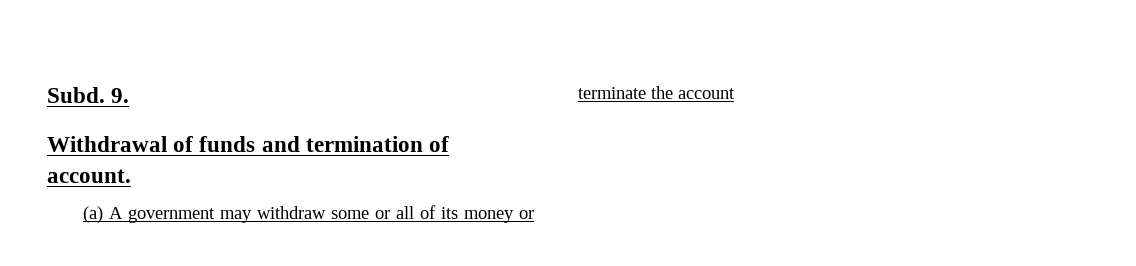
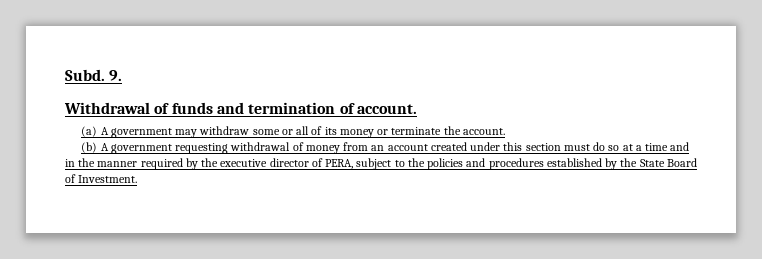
- (a) A government may withdraw some or all of its money or terminate the account
+ (a) A government may withdraw some or all of its money or terminate the account.
+ (b) A government requesting withdrawal of money from an account created under this section must do so at a time and in the manner required by the executive director of PERA, subject to the policies and procedures established by the State Board of Investment.

